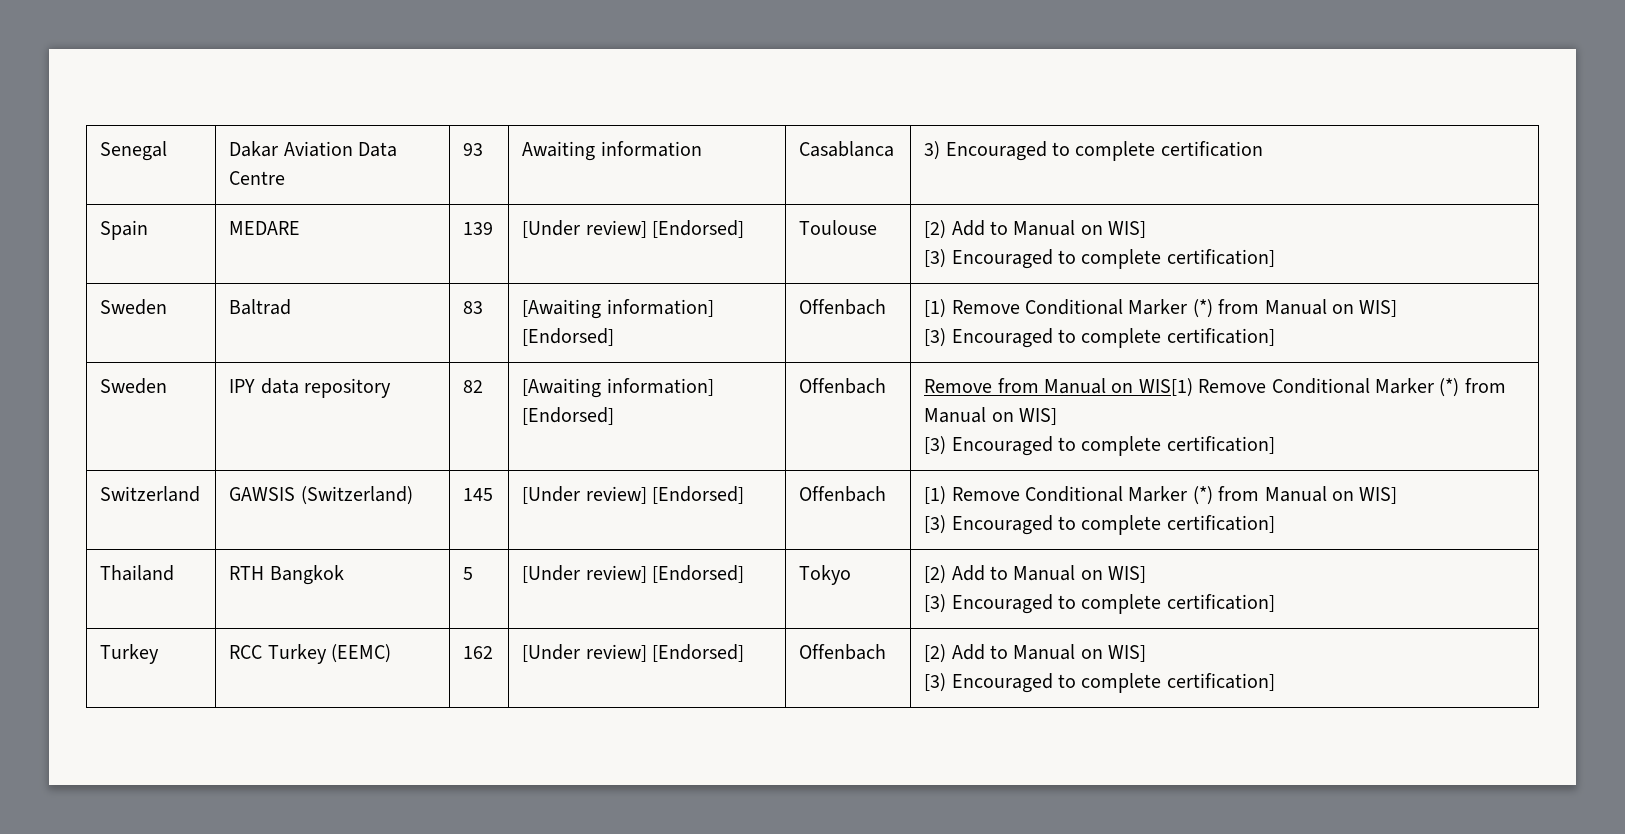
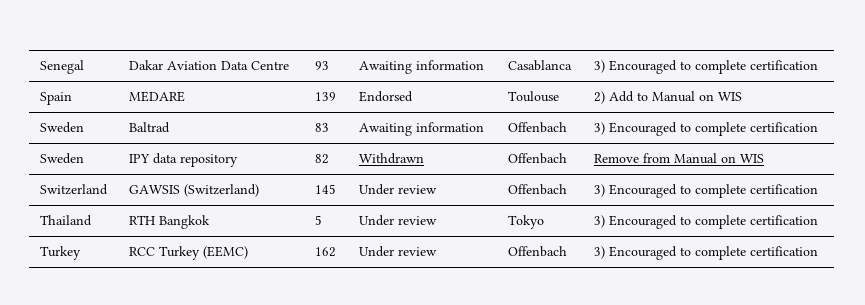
- Spain | MEDARE | 139 | [Under review] [Endorsed] | Toulouse | [2) Add to Manual on WIS]
- [3) Encouraged to complete certification]
- Sweden | Baltrad | 83 | [Awaiting information] [Endorsed] | Offenbach | [1) Remove Conditional Marker (*) from Manual on WIS]
- [3) Encouraged to complete certification]
+ Spain | MEDARE | 139 | Endorsed | Toulouse | 2) Add to Manual on WIS
+ Sweden | Baltrad | 83 | Awaiting information | Offenbach | 3) Encouraged to complete certification
- Sweden | IPY data repository | 82 | [Awaiting information] [Endorsed] | Offenbach | Remove from Manual on WIS[1) Remove Conditional Marker (*) from Manual on WIS]
- [3) Encouraged to complete certification]
- Switzerland | GAWSIS (Switzerland) | 145 | [Under review] [Endorsed] | Offenbach | [1) Remove Conditional Marker (*) from Manual on WIS]
- [3) Encouraged to complete certification]
+ Sweden | IPY data repository | 82 | Withdrawn | Offenbach | Remove from Manual on WIS
+ Switzerland | GAWSIS (Switzerland) | 145 | Under review | Offenbach | 3) Encouraged to complete certification
- Thailand | RTH Bangkok | 5 | [Under review] [Endorsed] | Tokyo | [2) Add to Manual on WIS]
- [3) Encouraged to complete certification]
+ Thailand | RTH Bangkok | 5 | Under review | Tokyo | 3) Encouraged to complete certification
- Turkey | RCC Turkey (EEMC) | 162 | [Under review] [Endorsed] | Offenbach | [2) Add to Manual on WIS]
- [3) Encouraged to complete certification]
+ Turkey | RCC Turkey (EEMC) | 162 | Under review | Offenbach | 3) Encouraged to complete certification

